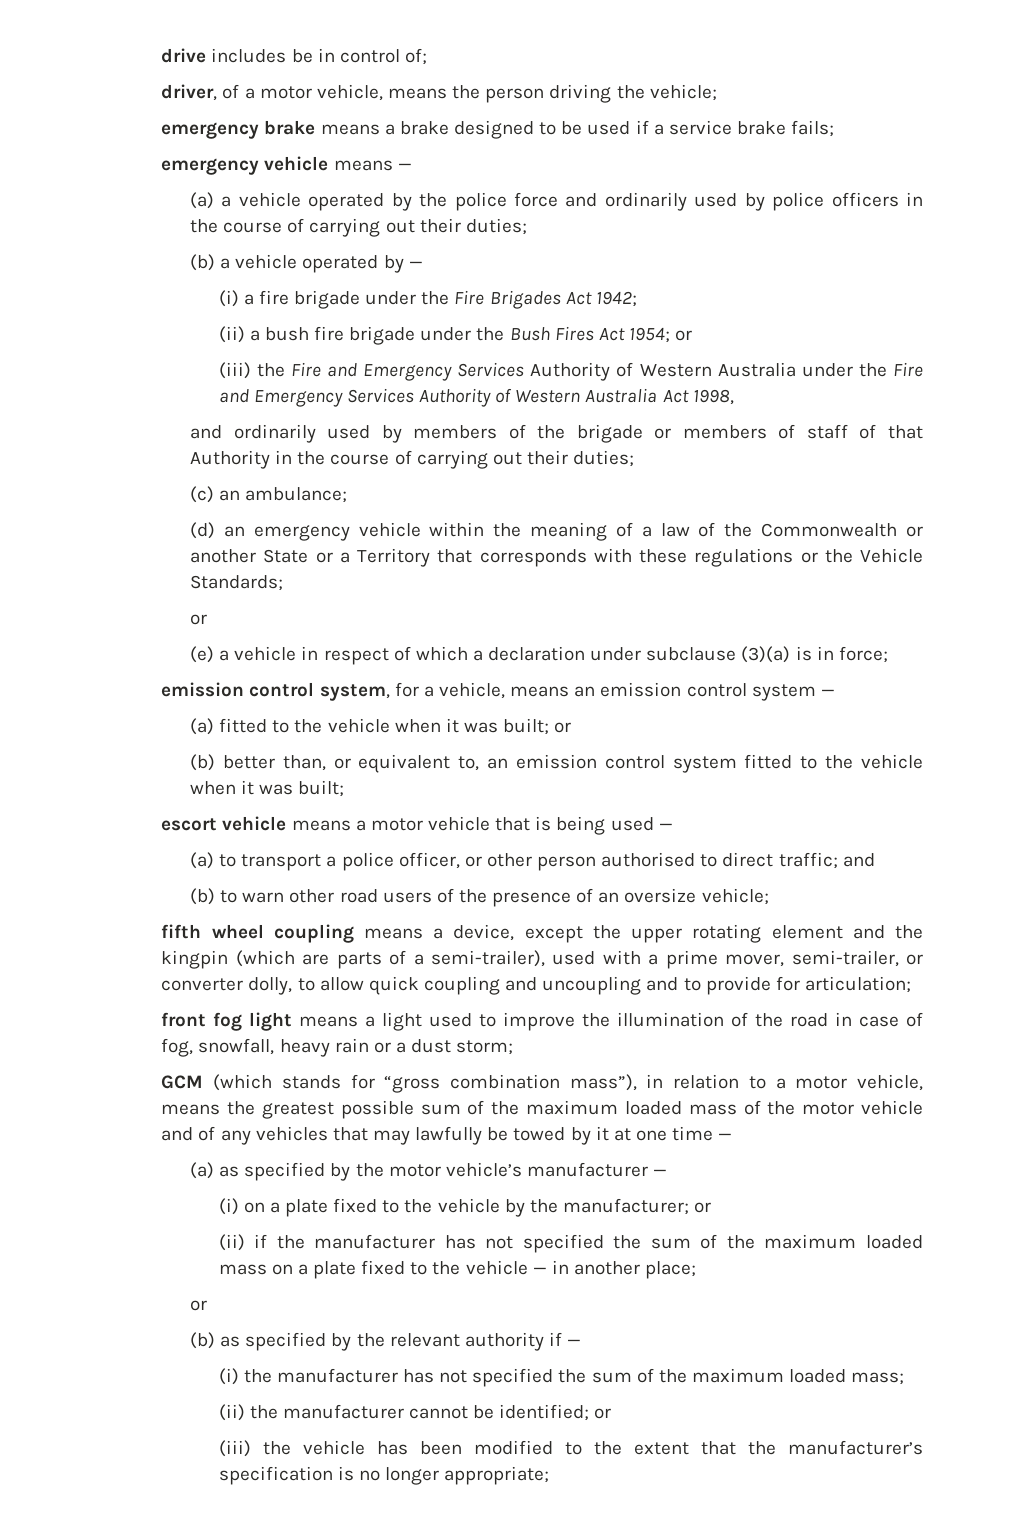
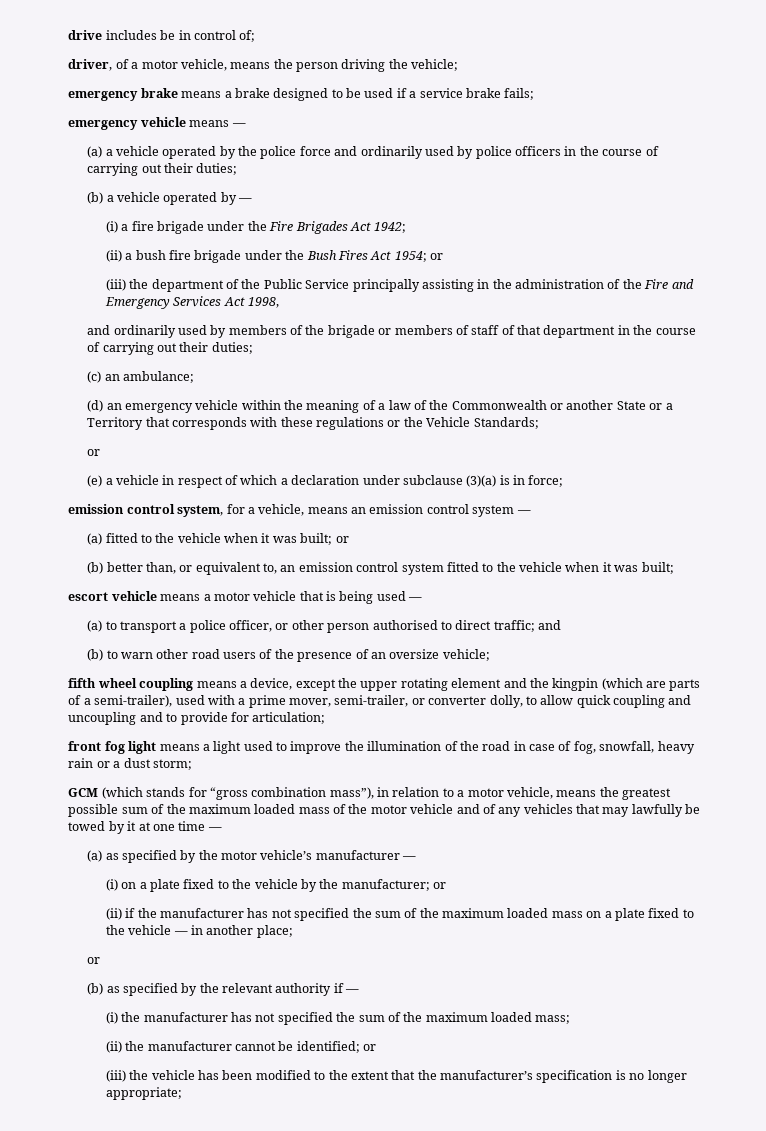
- (iii) the Fire and Emergency Services Authority of Western Australia under the Fire and Emergency Services Authority of Western Australia Act 1998,
+ (iii) the department of the Public Service principally assisting in the administration of the Fire and Emergency Services Act 1998,
- and ordinarily used by members of the brigade or members of staff of that Authority in the course of carrying out their duties;
+ and ordinarily used by members of the brigade or members of staff of that department in the course of carrying out their duties;

